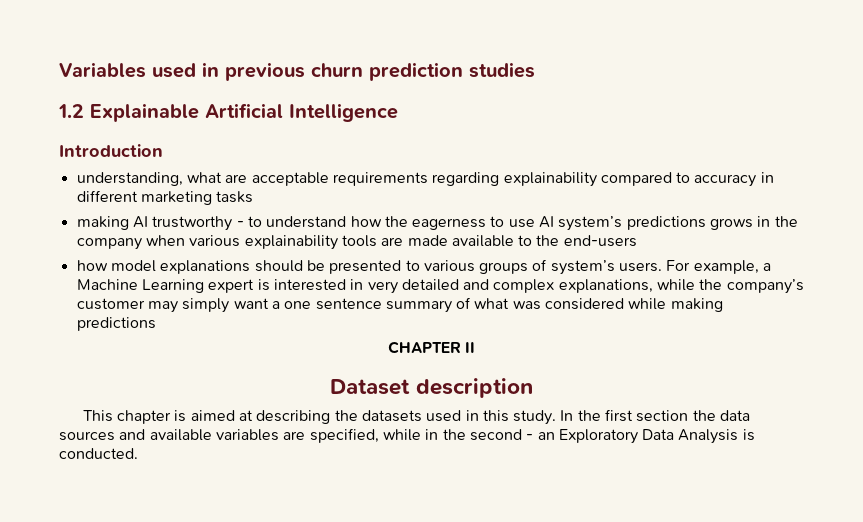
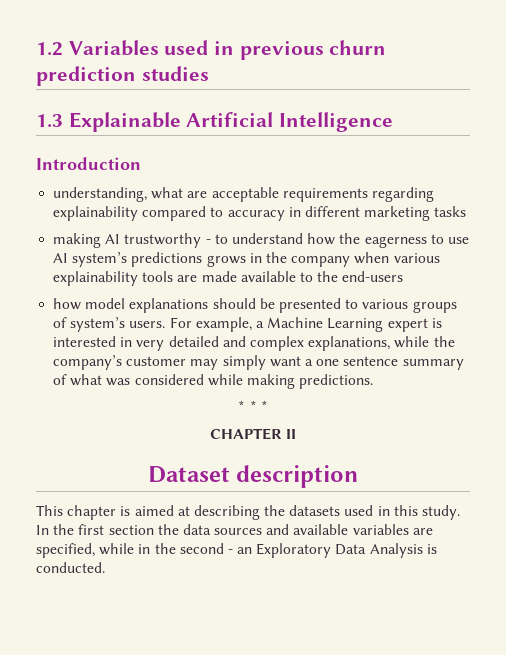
- Variables used in previous churn prediction studies
+ 1.2 Variables used in previous churn prediction studies
- 1.2 Explainable Artificial Intelligence
+ 1.3 Explainable Artificial Intelligence
- For example, a Machine Learning expert is interested in very detailed and complex explanations, while the company’s customer may simply want a one sentence summary of what was considered while making predictions
+ For example, a Machine Learning expert is interested in very detailed and complex explanations, while the company’s customer may simply want a one sentence summary of what was considered while making predictions.
+ * * *

